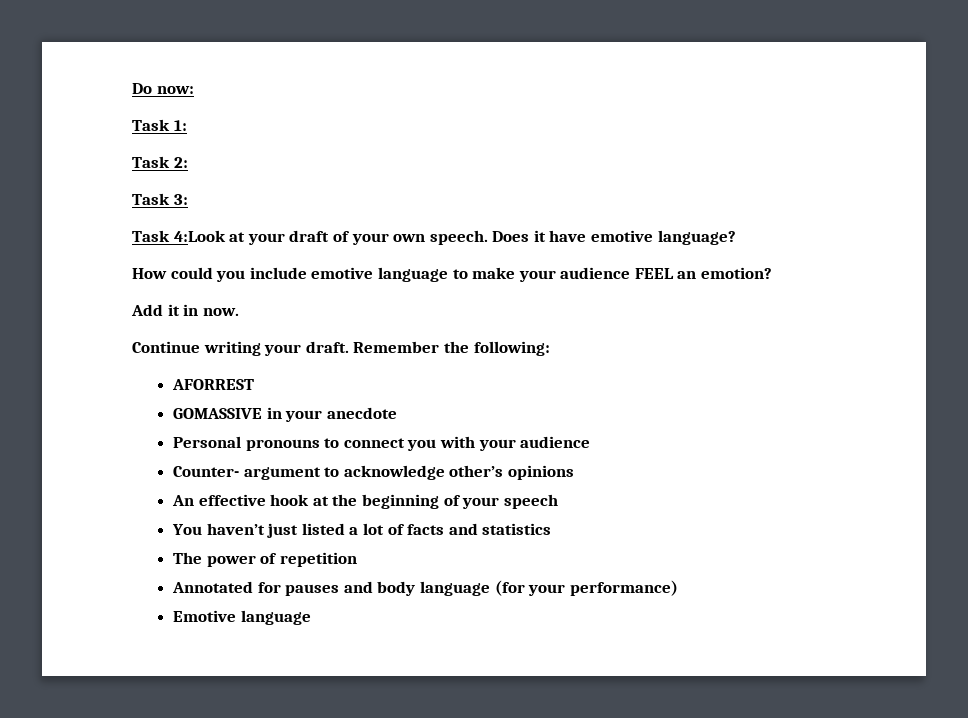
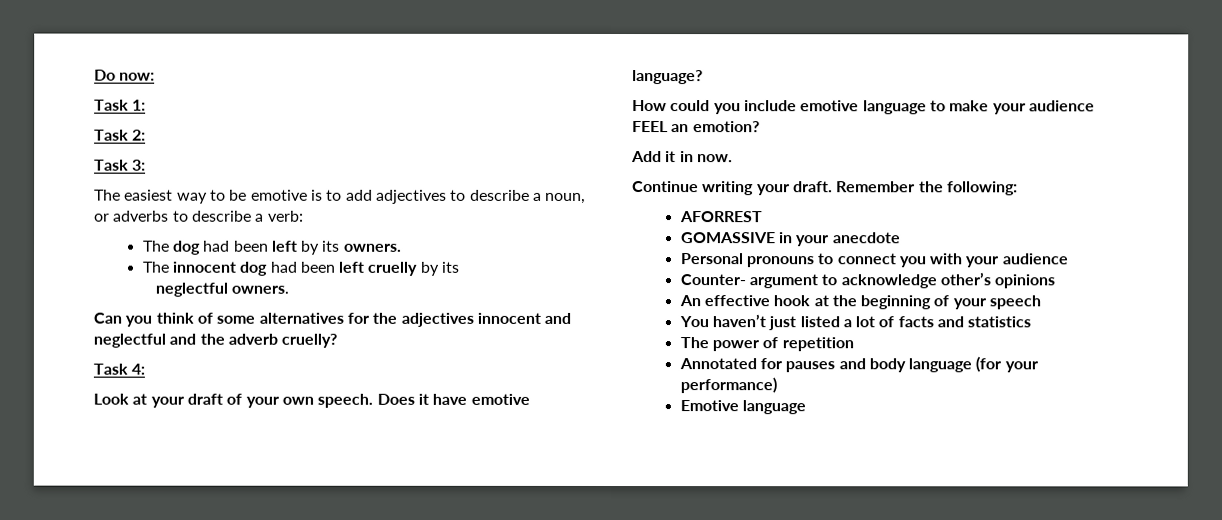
- Task 4:Look at your draft of your own speech.
+ The easiest way to be emotive is to add adjectives to describe a noun, or adverbs to describe a verb:
+ The dog had been left by its owners.
+ The innocent dog had been left cruelly by its
+ neglectful owners.
+ Can you think of some alternatives for the adjectives innocent and neglectful and the adverb cruelly?
+ Task 4:
+ Look at your draft of your own speech.

